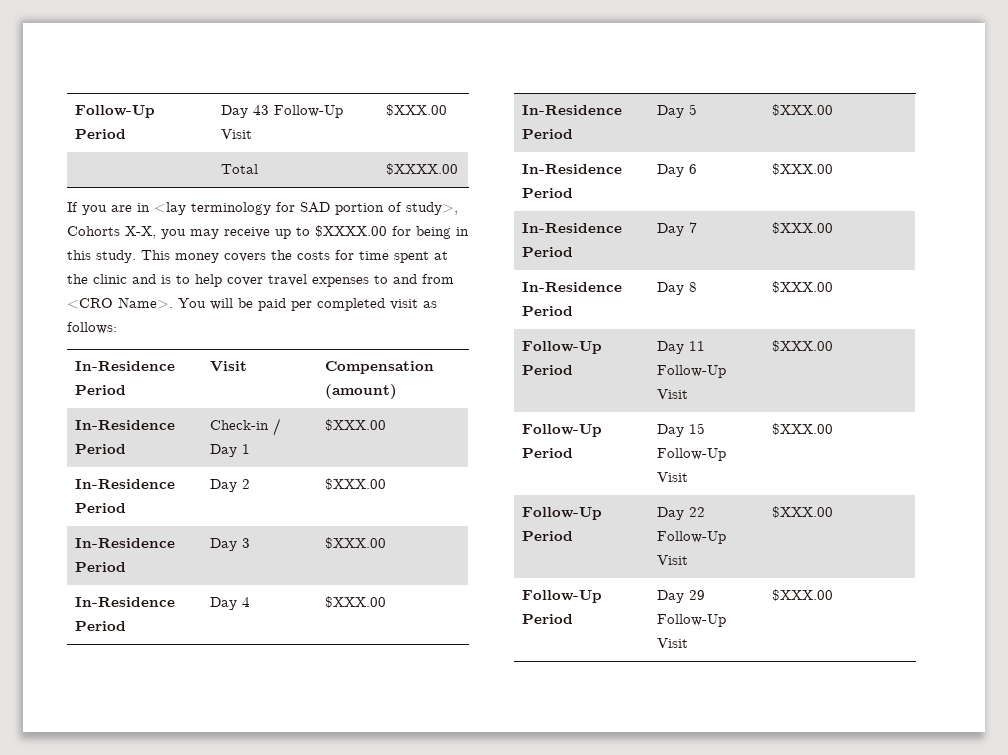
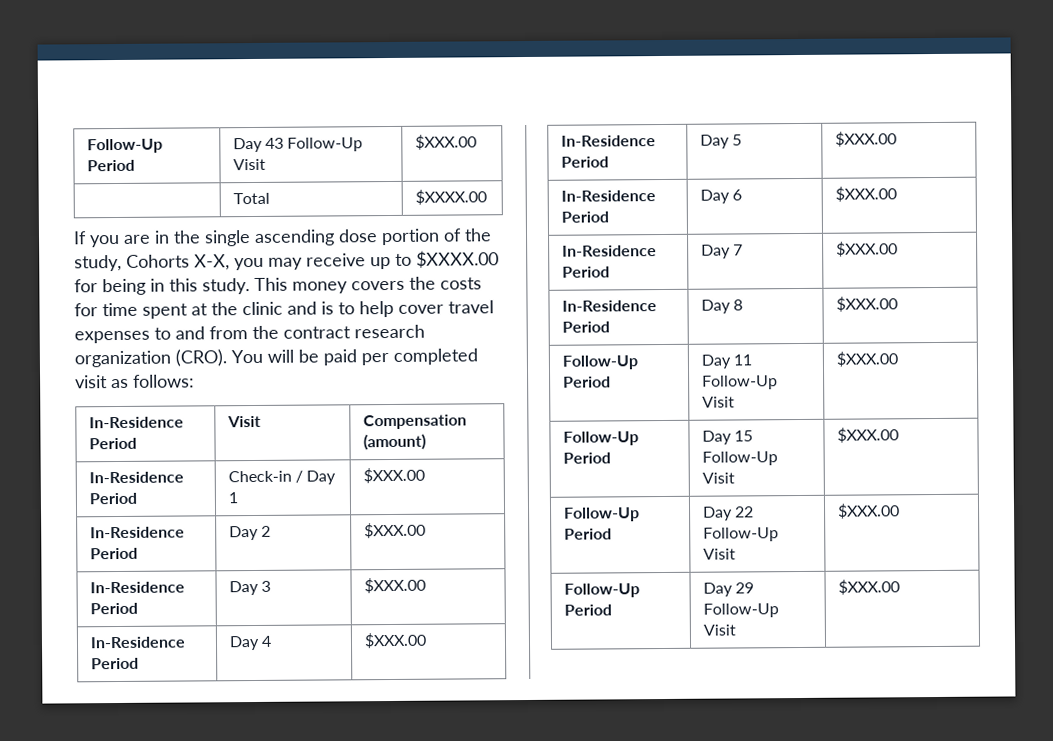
- If you are in <lay terminology for SAD portion of study>, Cohorts X-X, you may receive up to $XXXX.00 for being in this study.
+ If you are in the single ascending dose portion of the study, Cohorts X-X, you may receive up to $XXXX.00 for being in this study.
- This money covers the costs for time spent at the clinic and is to help cover travel expenses to and from <CRO Name>.
+ This money covers the costs for time spent at the clinic and is to help cover travel expenses to and from the contract research organization (CRO).

